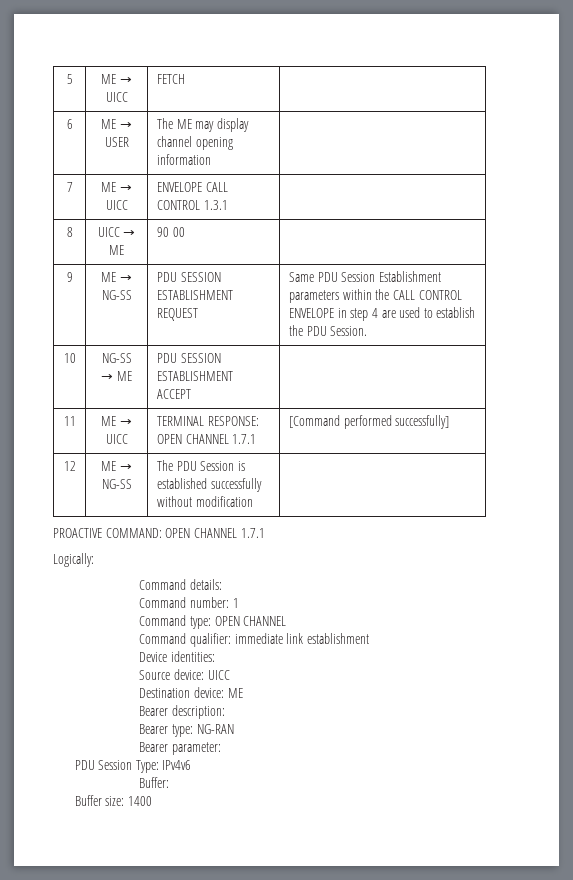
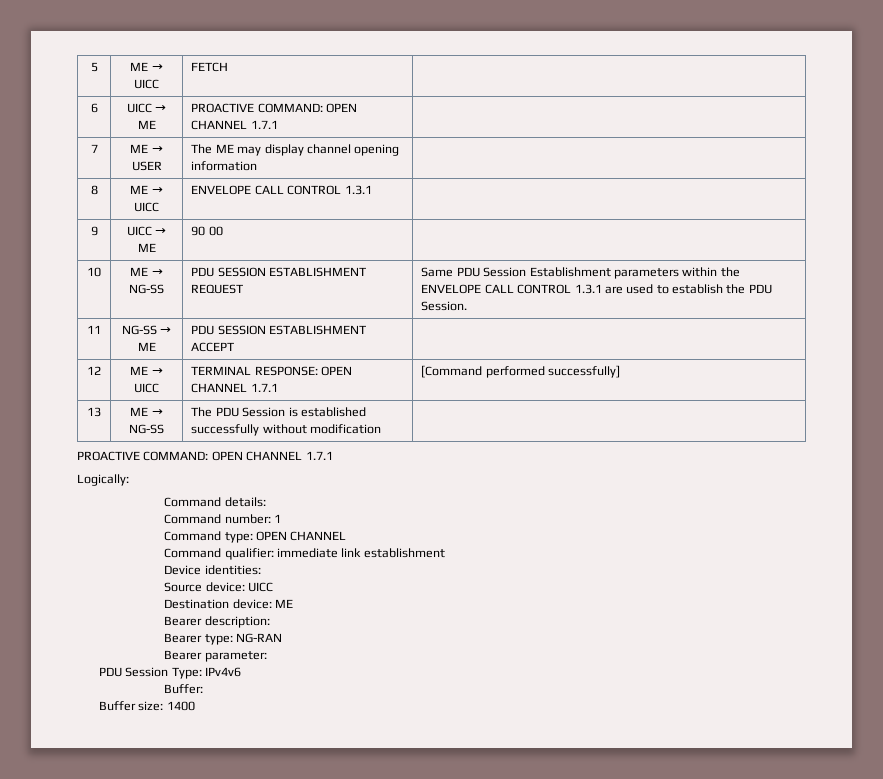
- 6 | ME → USER | The ME may display channel opening information |
+ 6 | UICC → ME | PROACTIVE COMMAND: OPEN CHANNEL 1.7.1 |
+ 7 | ME → USER | The ME may display channel opening information |
- 7 | ME → UICC | ENVELOPE CALL CONTROL 1.3.1 |
+ 8 | ME → UICC | ENVELOPE CALL CONTROL 1.3.1 |
- 8 | UICC → ME | 90 00 |
+ 9 | UICC → ME | 90 00 |
- 9 | ME → NG-SS | PDU SESSION ESTABLISHMENT REQUEST | Same PDU Session Establishment parameters within the CALL CONTROL ENVELOPE in step 4 are used to establish the PDU Session.
+ 10 | ME → NG-SS | PDU SESSION ESTABLISHMENT REQUEST | Same PDU Session Establishment parameters within the ENVELOPE CALL CONTROL 1.3.1 are used to establish the PDU Session.
- 10 | NG-SS → ME | PDU SESSION ESTABLISHMENT ACCEPT |
+ 11 | NG-SS → ME | PDU SESSION ESTABLISHMENT ACCEPT |
- 11 | ME → UICC | TERMINAL RESPONSE: OPEN CHANNEL 1.7.1 | [Command performed successfully]
+ 12 | ME → UICC | TERMINAL RESPONSE: OPEN CHANNEL 1.7.1 | [Command performed successfully]
- 12 | ME → NG-SS | The PDU Session is established successfully without modification |
+ 13 | ME → NG-SS | The PDU Session is established successfully without modification |

